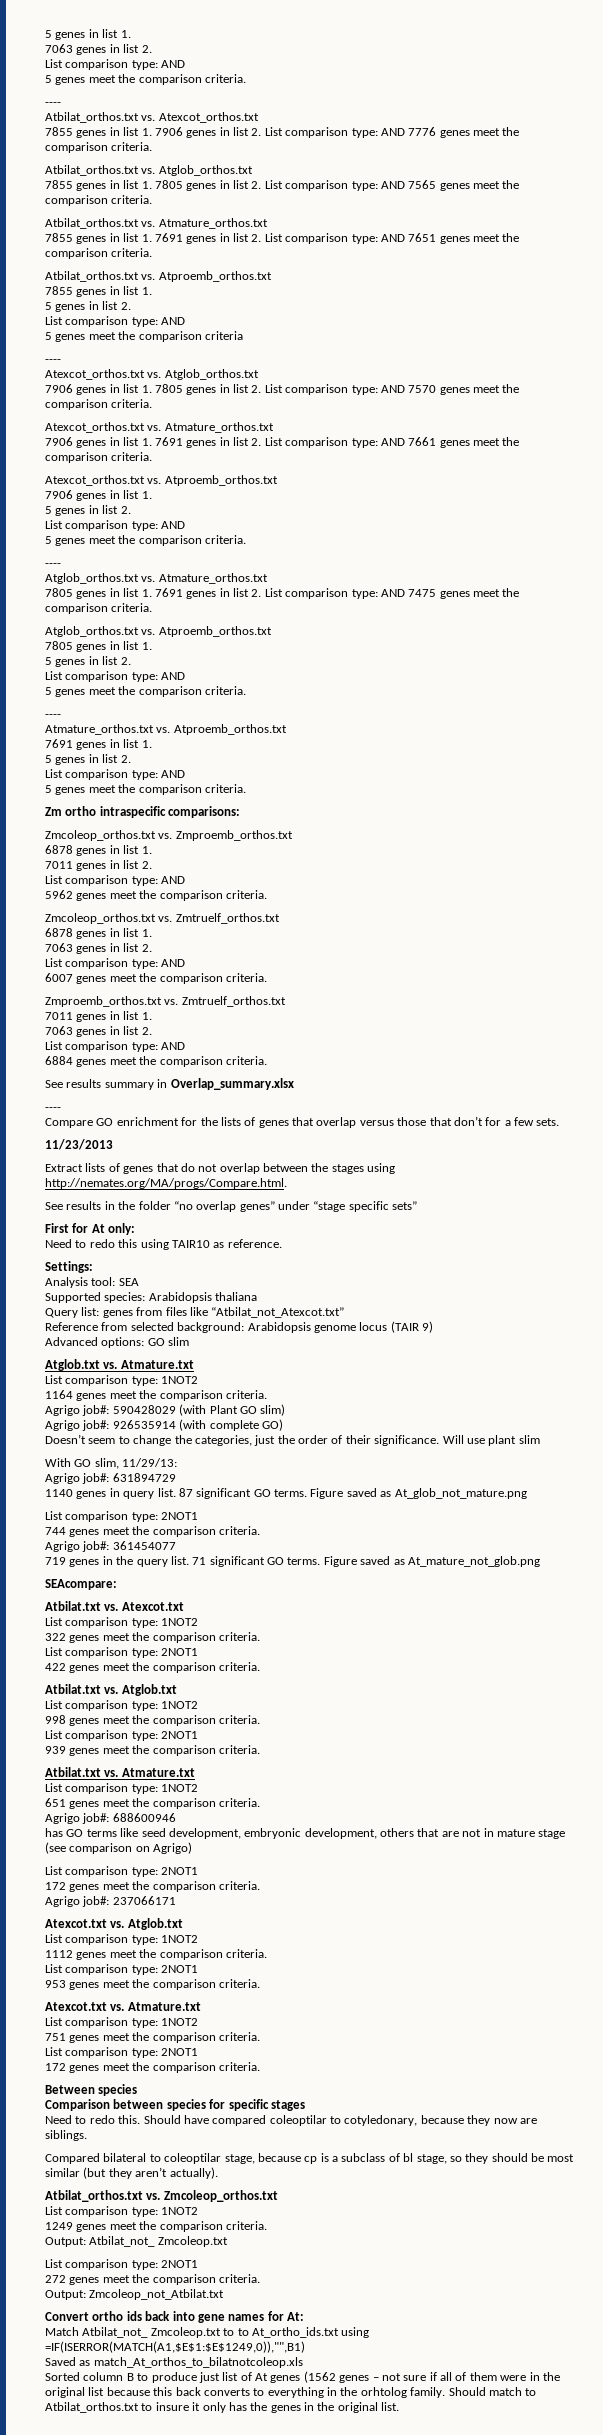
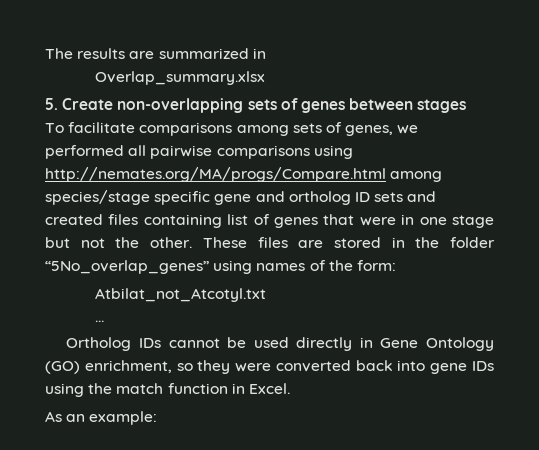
- 5 genes in list 1.
- 7063 genes in list 2.
- List comparison type: AND
- 5 genes meet the comparison criteria.
- ----
- Atbilat_orthos.txt vs. Atexcot_orthos.txt
- 7855 genes in list 1. 7906 genes in list 2. List comparison type: AND 7776 genes meet the comparison criteria.
- Atbilat_orthos.txt vs. Atglob_orthos.txt
- 7855 genes in list 1. 7805 genes in list 2. List comparison type: AND 7565 genes meet the comparison criteria.
- Atbilat_orthos.txt vs. Atmature_orthos.txt
- 7855 genes in list 1. 7691 genes in list 2. List comparison type: AND 7651 genes meet the comparison criteria.
- Atbilat_orthos.txt vs. Atproemb_orthos.txt
- 7855 genes in list 1.
- 5 genes in list 2.
- List comparison type: AND
- 5 genes meet the comparison criteria
- ----
- Atexcot_orthos.txt vs. Atglob_orthos.txt
- 7906 genes in list 1. 7805 genes in list 2. List comparison type: AND 7570 genes meet the comparison criteria.
- Atexcot_orthos.txt vs. Atmature_orthos.txt
- 7906 genes in list 1. 7691 genes in list 2. List comparison type: AND 7661 genes meet the comparison criteria.
- Atexcot_orthos.txt vs. Atproemb_orthos.txt
- 7906 genes in list 1.
- 5 genes in list 2.
- List comparison type: AND
- 5 genes meet the comparison criteria.
- ----
- Atglob_orthos.txt vs. Atmature_orthos.txt
- 7805 genes in list 1. 7691 genes in list 2. List comparison type: AND 7475 genes meet the comparison criteria.
- Atglob_orthos.txt vs. Atproemb_orthos.txt
- 7805 genes in list 1.
- 5 genes in list 2.
- List comparison type: AND
- 5 genes meet the comparison criteria.
- ----
- Atmature_orthos.txt vs. Atproemb_orthos.txt
- 7691 genes in list 1.
- 5 genes in list 2.
- List comparison type: AND
- 5 genes meet the comparison criteria.
- Zm ortho intraspecific comparisons:
- Zmcoleop_orthos.txt vs. Zmproemb_orthos.txt
- 6878 genes in list 1.
- 7011 genes in list 2.
- List comparison type: AND
- 5962 genes meet the comparison criteria.
- Zmcoleop_orthos.txt vs. Zmtruelf_orthos.txt
- 6878 genes in list 1.
- 7063 genes in list 2.
- List comparison type: AND
- 6007 genes meet the comparison criteria.
- Zmproemb_orthos.txt vs. Zmtruelf_orthos.txt
- 7011 genes in list 1.
- 7063 genes in list 2.
- List comparison type: AND
- 6884 genes meet the comparison criteria.
- See results summary in Overlap_summary.xlsx
- ----
- Compare GO enrichment for the lists of genes that overlap versus those that don’t for a few sets.
- 11/23/2013
- Extract lists of genes that do not overlap between the stages using http://nemates.org/MA/progs/Compare.html.
- See results in the folder “no overlap genes” under “stage specific sets”
- First for At only:
- Need to redo this using TAIR10 as reference.
- Settings:
- Analysis tool: SEA
- Supported species: Arabidopsis thaliana
- Query list: genes from files like “Atbilat_not_Atexcot.txt”
- Reference from selected background: Arabidopsis genome locus (TAIR 9)
- Advanced options: GO slim
- Atglob.txt vs. Atmature.txt
- List comparison type: 1NOT2
- 1164 genes meet the comparison criteria.
- Agrigo job#: 590428029 (with Plant GO slim)
- Agrigo job#: 926535914 (with complete GO)
- Doesn’t seem to change the categories, just the order of their significance. Will use plant slim
- With GO slim, 11/29/13:
- Agrigo job#: 631894729
- 1140 genes in query list. 87 significant GO terms. Figure saved as At_glob_not_mature.png
- List comparison type: 2NOT1
- 744 genes meet the comparison criteria.
- Agrigo job#: 361454077
- 719 genes in the query list. 71 significant GO terms. Figure saved as At_mature_not_glob.png
- SEAcompare:
- Atbilat.txt vs. Atexcot.txt
- List comparison type: 1NOT2
- 322 genes meet the comparison criteria.
- List comparison type: 2NOT1
- 422 genes meet the comparison criteria.
- Atbilat.txt vs. Atglob.txt
- List comparison type: 1NOT2
- 998 genes meet the comparison criteria.
- List comparison type: 2NOT1
- 939 genes meet the comparison criteria.
- Atbilat.txt vs. Atmature.txt
- List comparison type: 1NOT2
- 651 genes meet the comparison criteria.
- Agrigo job#: 688600946
- has GO terms like seed development, embryonic development, others that are not in mature stage (see comparison on Agrigo)
- List comparison type: 2NOT1
- 172 genes meet the comparison criteria.
- Agrigo job#: 237066171
- Atexcot.txt vs. Atglob.txt
- List comparison type: 1NOT2
- 1112 genes meet the comparison criteria.
- List comparison type: 2NOT1
- 953 genes meet the comparison criteria.
- Atexcot.txt vs. Atmature.txt
- List comparison type: 1NOT2
- 751 genes meet the comparison criteria.
- List comparison type: 2NOT1
- 172 genes meet the comparison criteria.
- Between species
- Comparison between species for specific stages
- Need to redo this. Should have compared coleoptilar to cotyledonary, because they now are siblings.
- Compared bilateral to coleoptilar stage, because cp is a subclass of bl stage, so they should be most similar (but they aren’t actually).
- Atbilat_orthos.txt vs. Zmcoleop_orthos.txt
- List comparison type: 1NOT2
- 1249 genes meet the comparison criteria.
- Output: Atbilat_not_ Zmcoleop.txt
- List comparison type: 2NOT1
- 272 genes meet the comparison criteria.
- Output: Zmcoleop_not_Atbilat.txt
- Convert ortho ids back into gene names for At:
- Match Atbilat_not_ Zmcoleop.txt to to At_ortho_ids.txt using =IF(ISERROR(MATCH(A1,$E$1:$E$1249,0)),"",B1)
- Saved as match_At_orthos_to_bilatnotcoleop.xls
- Sorted column B to produce just list of At genes (1562 genes – not sure if all of them were in the original list because this back converts to everything in the orhtolog family. Should match to Atbilat_orthos.txt to insure it only has the genes in the original list.
+ The results are summarized in
+ Overlap_summary.xlsx
+ 5. Create non-overlapping sets of genes between stages
+ To facilitate comparisons among sets of genes, we performed all pairwise comparisons using http://nemates.org/MA/progs/Compare.html among species/stage specific gene and ortholog ID sets and created files containing list of genes that were in one stage but not the other. These files are stored in the folder “5No_overlap_genes” using names of the form:
+ Atbilat_not_Atcotyl.txt
+ ...
+ Ortholog IDs cannot be used directly in Gene Ontology (GO) enrichment, so they were converted back into gene IDs using the match function in Excel.
+ As an example:

